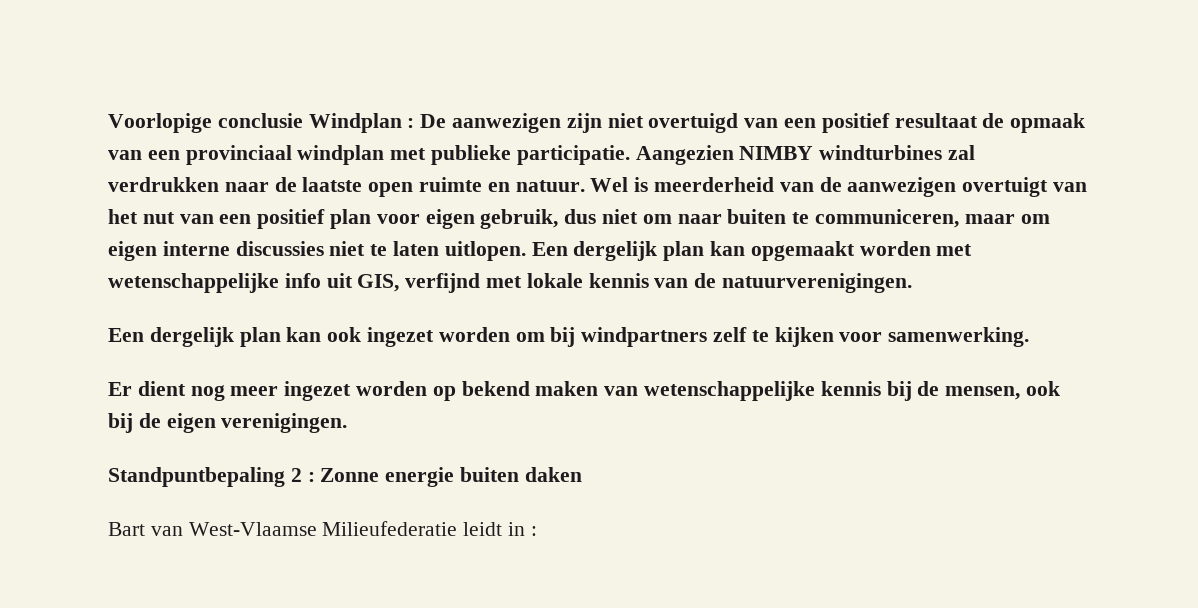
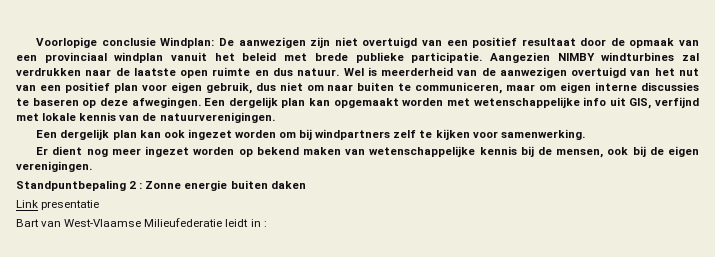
- Voorlopige conclusie Windplan : De aanwezigen zijn niet overtuigd van een positief resultaat de opmaak van een provinciaal windplan met publieke participatie.
+ Voorlopige conclusie Windplan: De aanwezigen zijn niet overtuigd van een positief resultaat door de opmaak van een provinciaal windplan vanuit het beleid met brede publieke participatie.
- Aangezien NIMBY windturbines zal verdrukken naar de laatste open ruimte en natuur.
+ Aangezien NIMBY windturbines zal verdrukken naar de laatste open ruimte en dus natuur.
- Wel is meerderheid van de aanwezigen overtuigt van het nut van een positief plan voor eigen gebruik, dus niet om naar buiten te communiceren, maar om eigen interne discussies niet te laten uitlopen.
+ Wel is meerderheid van de aanwezigen overtuigd van het nut van een positief plan voor eigen gebruik, dus niet om naar buiten te communiceren, maar om eigen interne discussies te baseren op deze afwegingen.
+ Link presentatie

